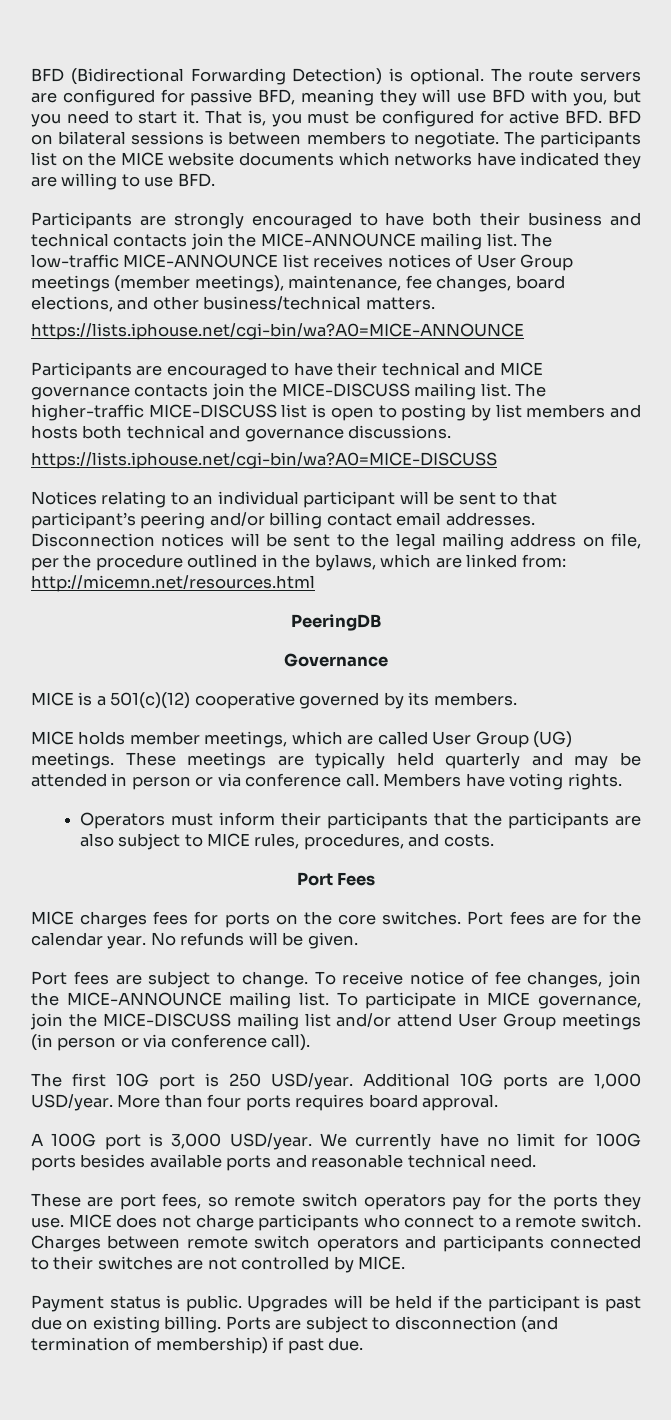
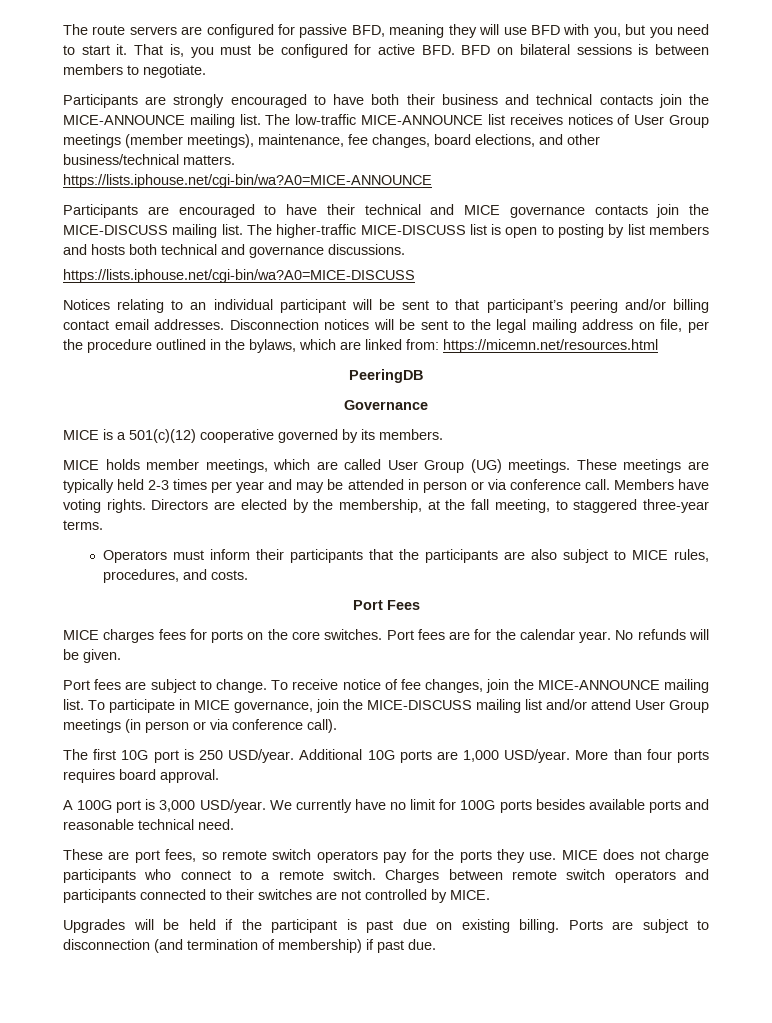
- BFD (Bidirectional Forwarding Detection) is optional.
- The participants list on the MICE website documents which networks have indicated they are willing to use BFD.
- Disconnection notices will be sent to the legal mailing address on file, per the procedure outlined in the bylaws, which are linked from: http://micemn.net/resources.html
+ Disconnection notices will be sent to the legal mailing address on file, per the procedure outlined in the bylaws, which are linked from: https://micemn.net/resources.html
- These meetings are typically held quarterly and may be attended in person or via conference call.
+ These meetings are typically held 2-3 times per year and may be attended in person or via conference call.
+ Directors are elected by the membership, at the fall meeting, to staggered three-year terms.
- Payment status is public.

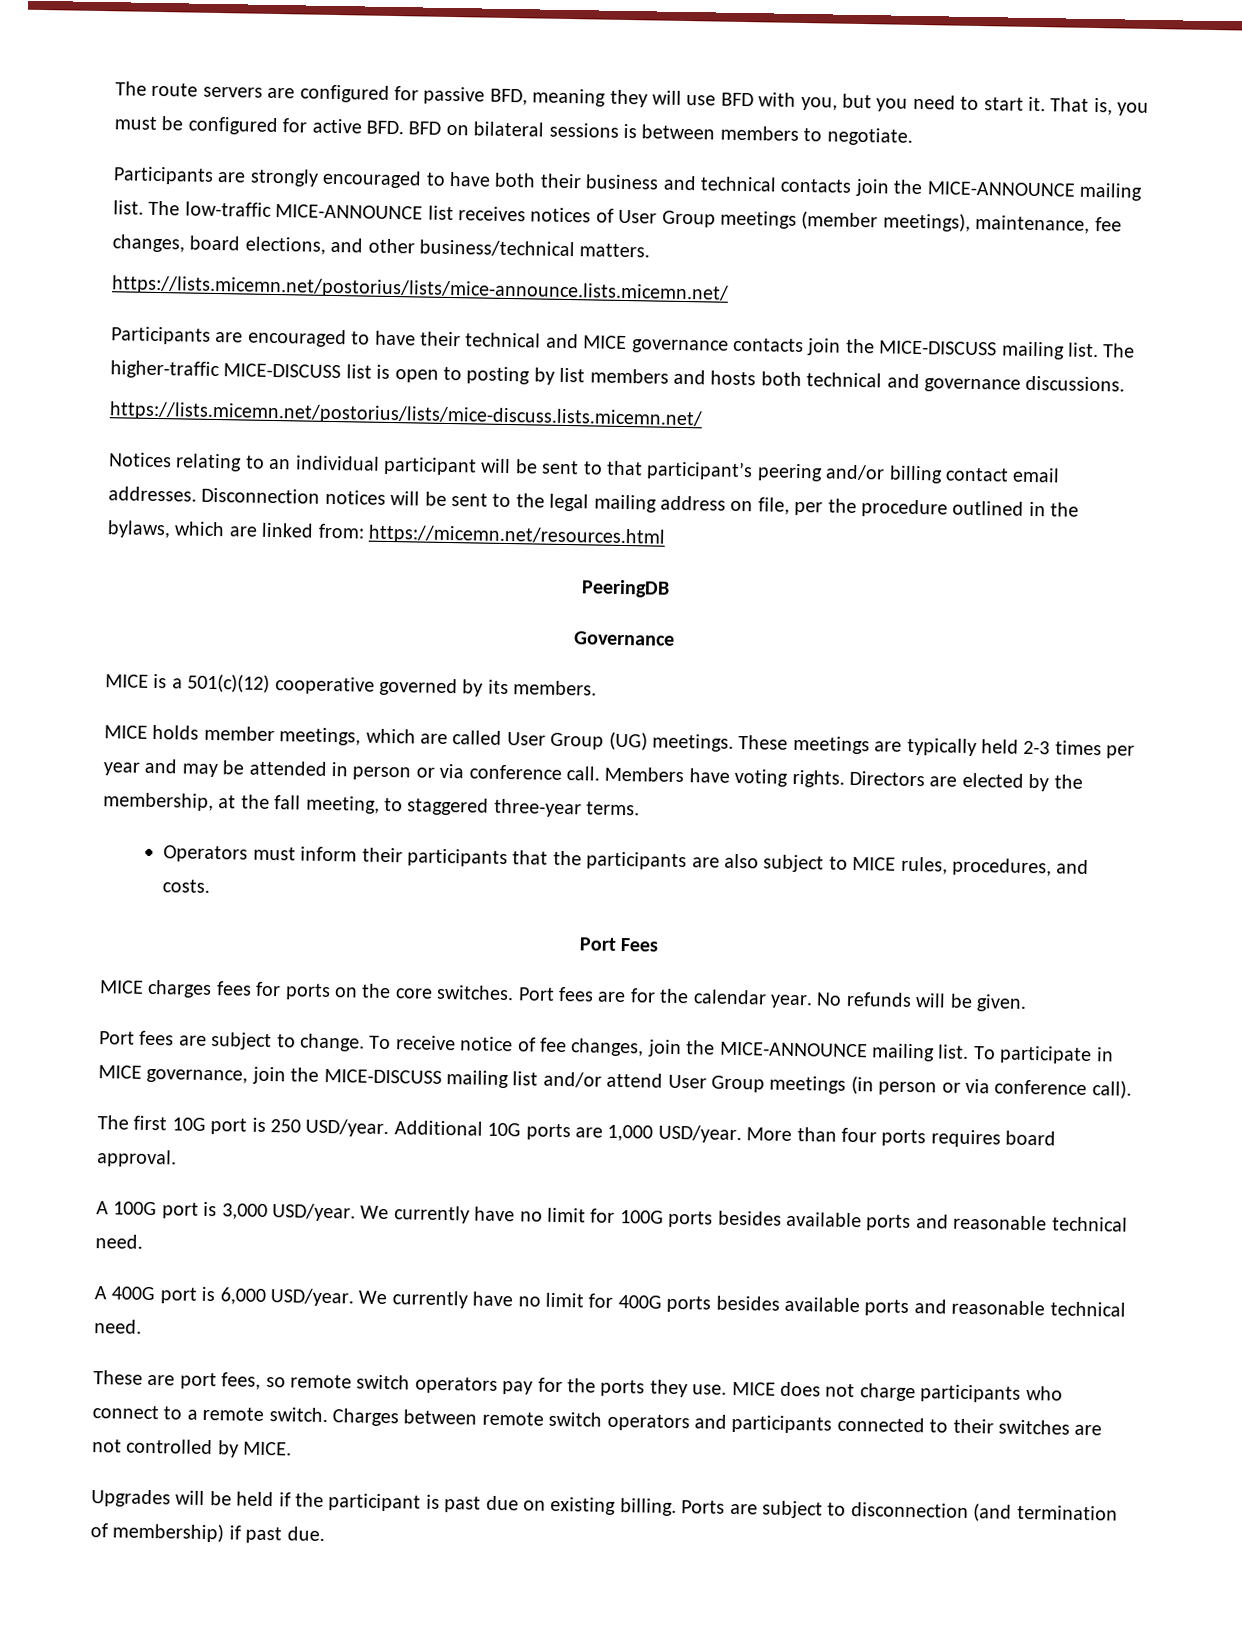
- https://lists.iphouse.net/cgi-bin/wa?A0=MICE-ANNOUNCE
+ https://lists.micemn.net/postorius/lists/mice-announce.lists.micemn.net/
- https://lists.iphouse.net/cgi-bin/wa?A0=MICE-DISCUSS
+ https://lists.micemn.net/postorius/lists/mice-discuss.lists.micemn.net/
+ A 400G port is 6,000 USD/year. We currently have no limit for 400G ports besides available ports and reasonable technical need.

